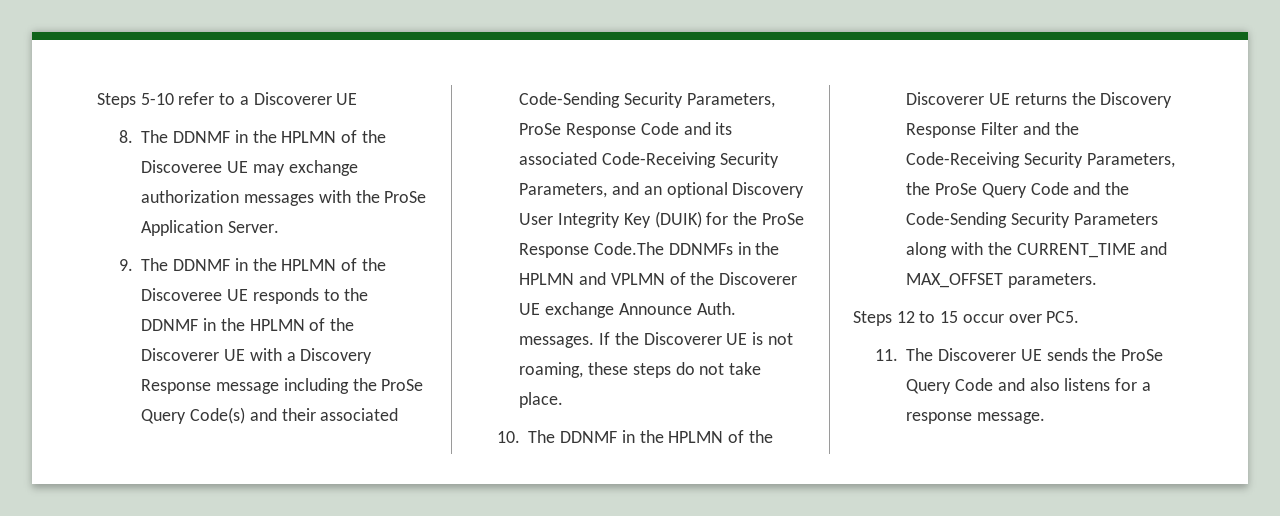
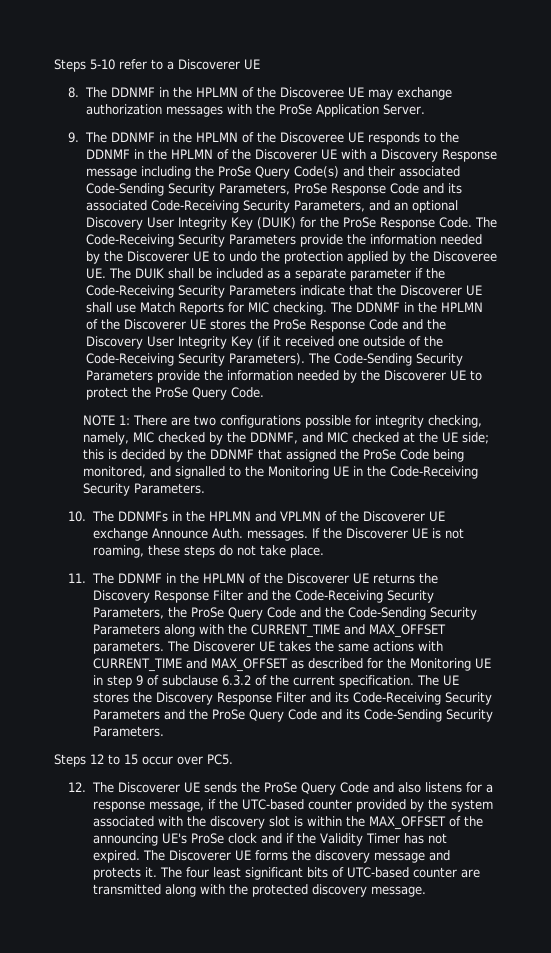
- 9. The DDNMF in the HPLMN of the Discoveree UE responds to the DDNMF in the HPLMN of the Discoverer UE with a Discovery Response message including the ProSe Query Code(s) and their associated Code-Sending Security Parameters, ProSe Response Code and its associated Code-Receiving Security Parameters, and an optional Discovery User Integrity Key (DUIK) for the ProSe Response Code.The DDNMFs in the HPLMN and VPLMN of the Discoverer UE exchange Announce Auth. messages.
+ 9. The DDNMF in the HPLMN of the Discoveree UE responds to the DDNMF in the HPLMN of the Discoverer UE with a Discovery Response message including the ProSe Query Code(s) and their associated Code-Sending Security Parameters, ProSe Response Code and its associated Code-Receiving Security Parameters, and an optional Discovery User Integrity Key (DUIK) for the ProSe Response Code. The Code-Receiving Security Parameters provide the information needed by the Discoverer UE to undo the protection applied by the Discoveree UE. The DUIK shall be included as a separate parameter if the Code-Receiving Security Parameters indicate that the Discoverer UE shall use Match Reports for MIC checking. The DDNMF in the HPLMN of the Discoverer UE stores the ProSe Response Code and the Discovery User Integrity Key (if it received one outside of the Code-Receiving Security Parameters). The Code-Sending Security Parameters provide the information needed by the Discoverer UE to protect the ProSe Query Code.
+ NOTE 1: There are two configurations possible for integrity checking, namely, MIC checked by the DDNMF, and MIC checked at the UE side; this is decided by the DDNMF that assigned the ProSe Code being monitored, and signalled to the Monitoring UE in the Code-Receiving Security Parameters.
+ 10. The DDNMFs in the HPLMN and VPLMN of the Discoverer UE exchange Announce Auth. messages.
- 10. The DDNMF in the HPLMN of the Discoverer UE returns the Discovery Response Filter and the Code-Receiving Security Parameters, the ProSe Query Code and the Code-Sending Security Parameters along with the CURRENT_TIME and MAX_OFFSET parameters.
+ 11. The DDNMF in the HPLMN of the Discoverer UE returns the Discovery Response Filter and the Code-Receiving Security Parameters, the ProSe Query Code and the Code-Sending Security Parameters along with the CURRENT_TIME and MAX_OFFSET parameters. The Discoverer UE takes the same actions with CURRENT_TIME and MAX_OFFSET as described for the Monitoring UE in step 9 of subclause 6.3.2 of the current specification. The UE stores the Discovery Response Filter and its Code-Receiving Security Parameters and the ProSe Query Code and its Code-Sending Security Parameters.
- 11. The Discoverer UE sends the ProSe Query Code and also listens for a response message.
+ 12. The Discoverer UE sends the ProSe Query Code and also listens for a response message, if the UTC-based counter provided by the system associated with the discovery slot is within the MAX_OFFSET of the announcing UE's ProSe clock and if the Validity Timer has not expired. The Discoverer UE forms the discovery message and protects it. The four least significant bits of UTC-based counter are transmitted along with the protected discovery message.

